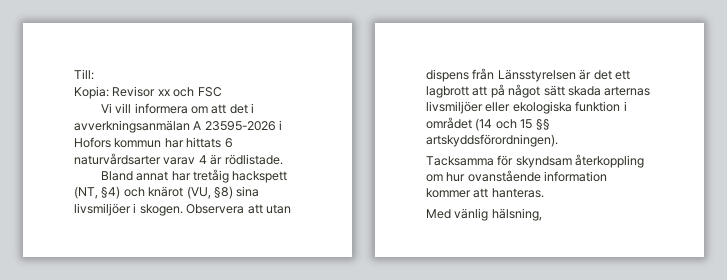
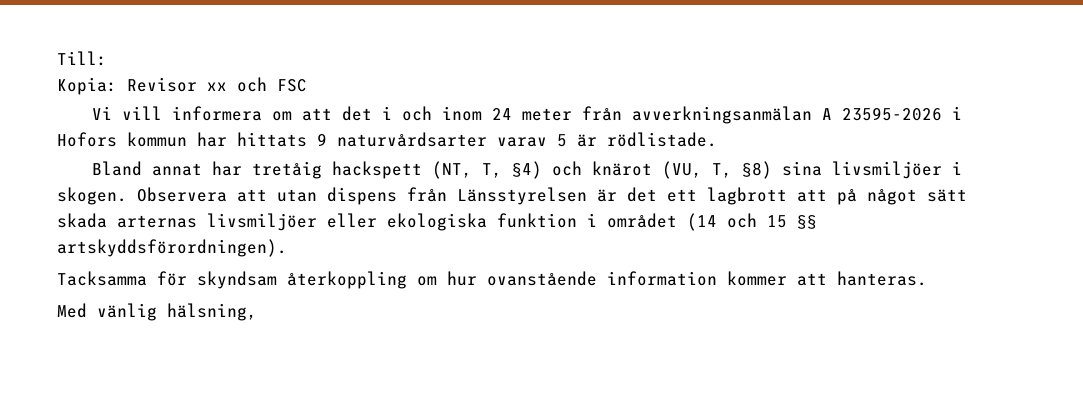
- Vi vill informera om att det i avverkningsanmälan A 23595-2026 i Hofors kommun har hittats 6 naturvårdsarter varav 4 är rödlistade.
+ Vi vill informera om att det i och inom 24 meter från avverkningsanmälan A 23595-2026 i Hofors kommun har hittats 9 naturvårdsarter varav 5 är rödlistade.
- Bland annat har tretåig hackspett (NT, §4) och knärot (VU, §8) sina livsmiljöer i skogen.
+ Bland annat har tretåig hackspett (NT, T, §4) och knärot (VU, T, §8) sina livsmiljöer i skogen.

